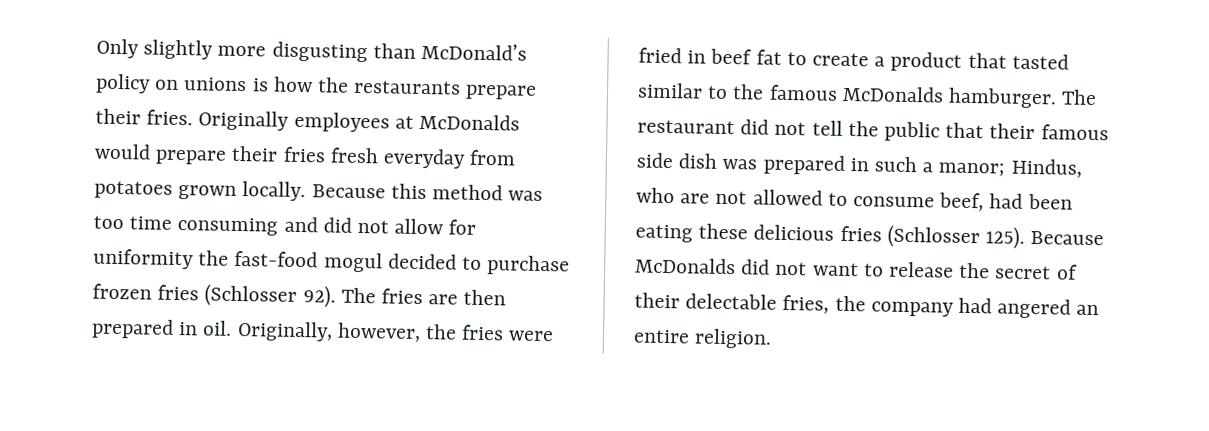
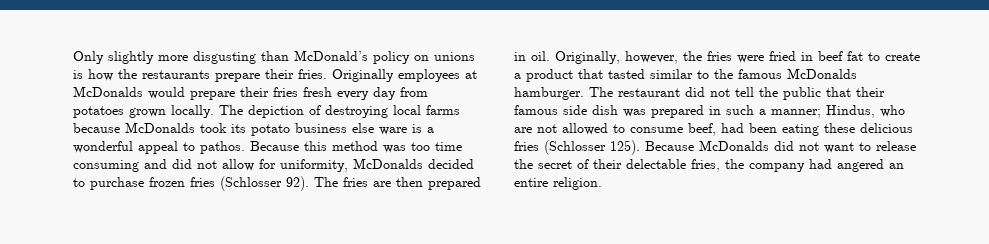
- Originally employees at McDonalds would prepare their fries fresh everyday from potatoes grown locally.
+ Originally employees at McDonalds would prepare their fries fresh every day from potatoes grown locally.
+ The depiction of destroying local farms because McDonalds took its potato business else ware is a wonderful appeal to pathos.
- Because this method was too time consuming and did not allow for uniformity the fast-food mogul decided to purchase frozen fries (Schlosser 92).
+ Because this method was too time consuming and did not allow for uniformity, McDonalds decided to purchase frozen fries (Schlosser 92).
- The restaurant did not tell the public that their famous side dish was prepared in such a manor; Hindus, who are not allowed to consume beef, had been eating these delicious fries (Schlosser 125).
+ The restaurant did not tell the public that their famous side dish was prepared in such a manner; Hindus, who are not allowed to consume beef, had been eating these delicious fries (Schlosser 125).

